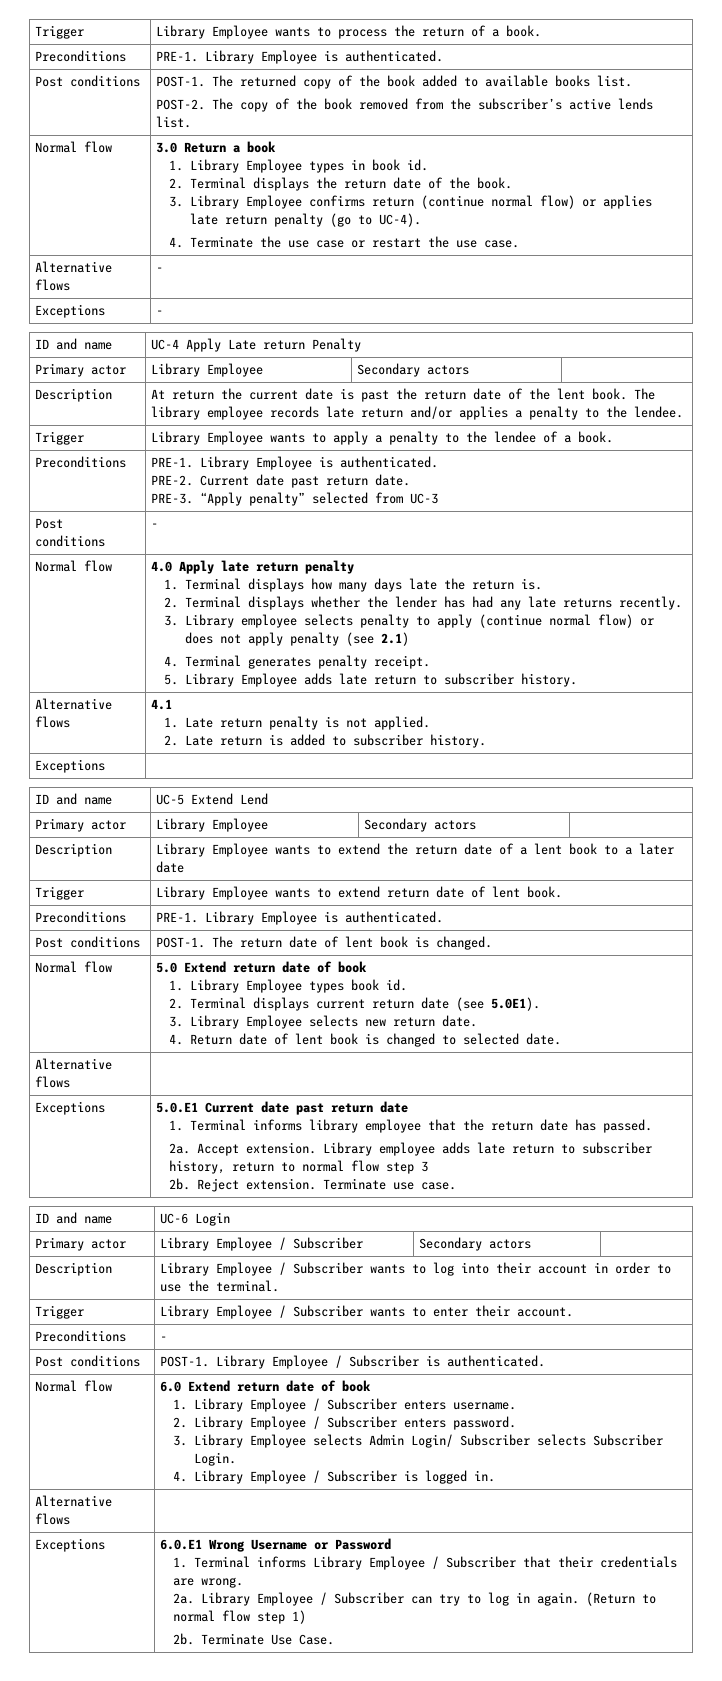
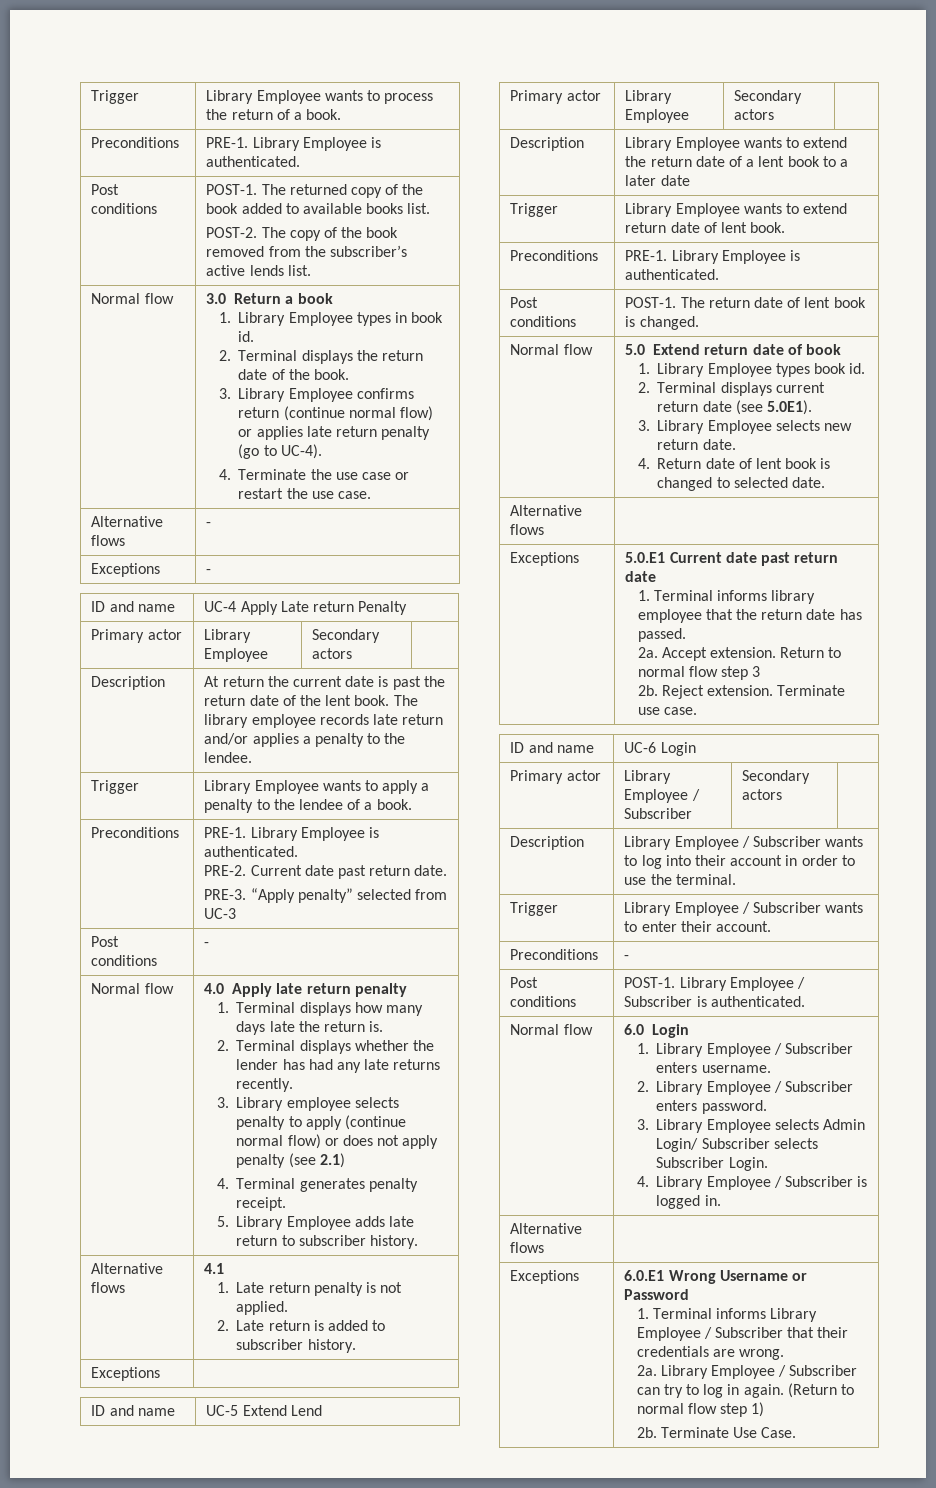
- Library employee adds late return to subscriber history, return to normal flow step 3
+ Return to normal flow step 3
- Normal flow | 6.0 Extend return date of book
+ Normal flow | 6.0 Login

